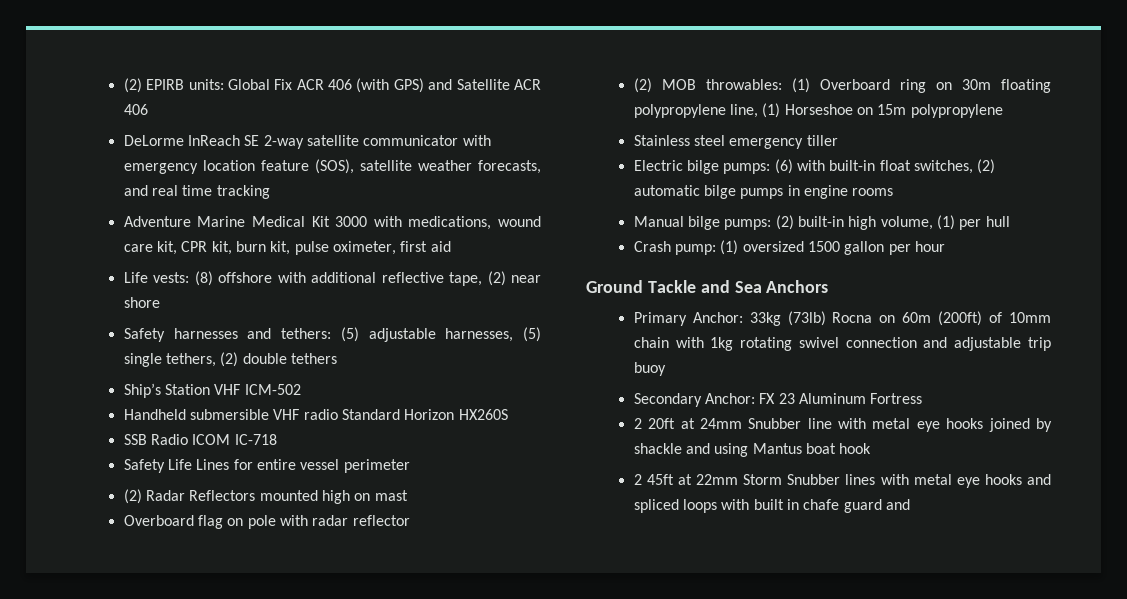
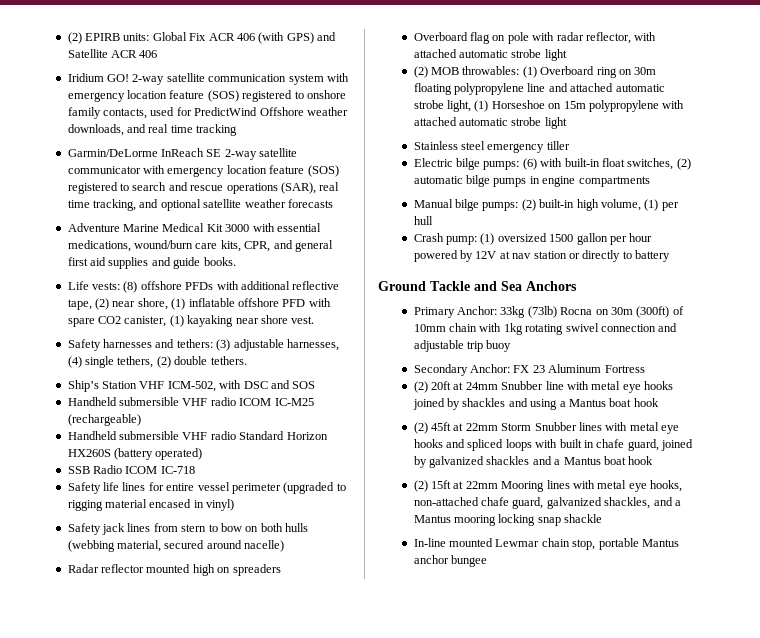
- DeLorme InReach SE 2-way satellite communicator with emergency location feature (SOS), satellite weather forecasts, and real time tracking
+ Iridium GO! 2-way satellite communication system with emergency location feature (SOS) registered to onshore family contacts, used for PredictWind Offshore weather downloads, and real time tracking
+ Garmin/DeLorme InReach SE 2-way satellite communicator with emergency location feature (SOS) registered to search and rescue operations (SAR), real time tracking, and optional satellite weather forecasts
- Adventure Marine Medical Kit 3000 with medications, wound care kit, CPR kit, burn kit, pulse oximeter, first aid
+ Adventure Marine Medical Kit 3000 with essential medications, wound/burn care kits, CPR, and general first aid supplies and guide books.
- Life vests: (8) offshore with additional reflective tape, (2) near shore
+ Life vests: (8) offshore PFDs with additional reflective tape, (2) near shore, (1) inflatable offshore PFD with spare CO2 canister, (1) kayaking near shore vest.
- Safety harnesses and tethers: (5) adjustable harnesses, (5) single tethers, (2) double tethers
+ Safety harnesses and tethers: (3) adjustable harnesses, (4) single tethers, (2) double tethers.
- Ship’s Station VHF ICM-502
+ Ship’s Station VHF ICM-502, with DSC and SOS
+ Handheld submersible VHF radio ICOM IC-M25 (rechargeable)
- Handheld submersible VHF radio Standard Horizon HX260S
+ Handheld submersible VHF radio Standard Horizon HX260S (battery operated)
- Safety Life Lines for entire vessel perimeter
- (2) Radar Reflectors mounted high on mast
+ Safety life lines for entire vessel perimeter (upgraded to rigging material encased in vinyl)
+ Safety jack lines from stern to bow on both hulls (webbing material, secured around nacelle)
+ Radar reflector mounted high on spreaders
- Overboard flag on pole with radar reflector
+ Overboard flag on pole with radar reflector, with attached automatic strobe light
- (2) MOB throwables: (1) Overboard ring on 30m floating polypropylene line, (1) Horseshoe on 15m polypropylene
+ (2) MOB throwables: (1) Overboard ring on 30m floating polypropylene line and attached automatic strobe light, (1) Horseshoe on 15m polypropylene with attached automatic strobe light
- Electric bilge pumps: (6) with built-in float switches, (2) automatic bilge pumps in engine rooms
+ Electric bilge pumps: (6) with built-in float switches, (2) automatic bilge pumps in engine compartments
- Crash pump: (1) oversized 1500 gallon per hour
+ Crash pump: (1) oversized 1500 gallon per hour powered by 12V at nav station or directly to battery
- Primary Anchor: 33kg (73lb) Rocna on 60m (200ft) of 10mm chain with 1kg rotating swivel connection and adjustable trip buoy
+ Primary Anchor: 33kg (73lb) Rocna on 30m (300ft) of 10mm chain with 1kg rotating swivel connection and adjustable trip buoy
- 2 20ft at 24mm Snubber line with metal eye hooks joined by shackle and using Mantus boat hook
- 2 45ft at 22mm Storm Snubber lines with metal eye hooks and spliced loops with built in chafe guard and
+ (2) 20ft at 24mm Snubber line with metal eye hooks joined by shackles and using a Mantus boat hook
+ (2) 45ft at 22mm Storm Snubber lines with metal eye hooks and spliced loops with built in chafe guard, joined by galvanized shackles and a Mantus boat hook
+ (2) 15ft at 22mm Mooring lines with metal eye hooks, non-attached chafe guard, galvanized shackles, and a Mantus mooring locking snap shackle
+ In-line mounted Lewmar chain stop, portable Mantus anchor bungee

